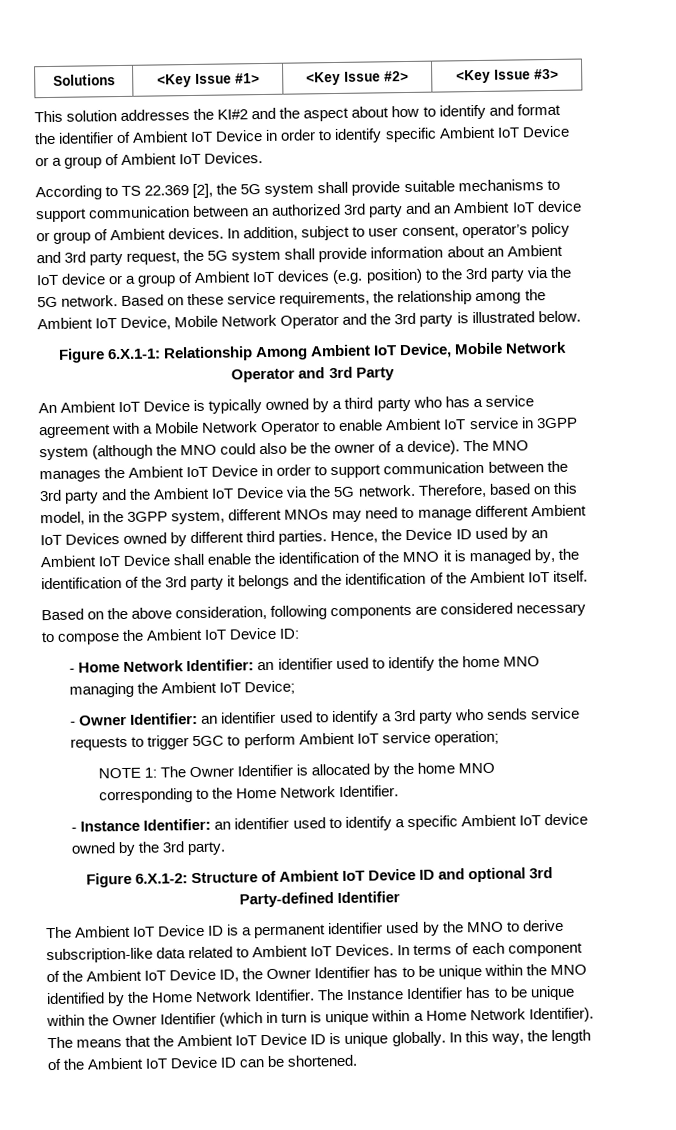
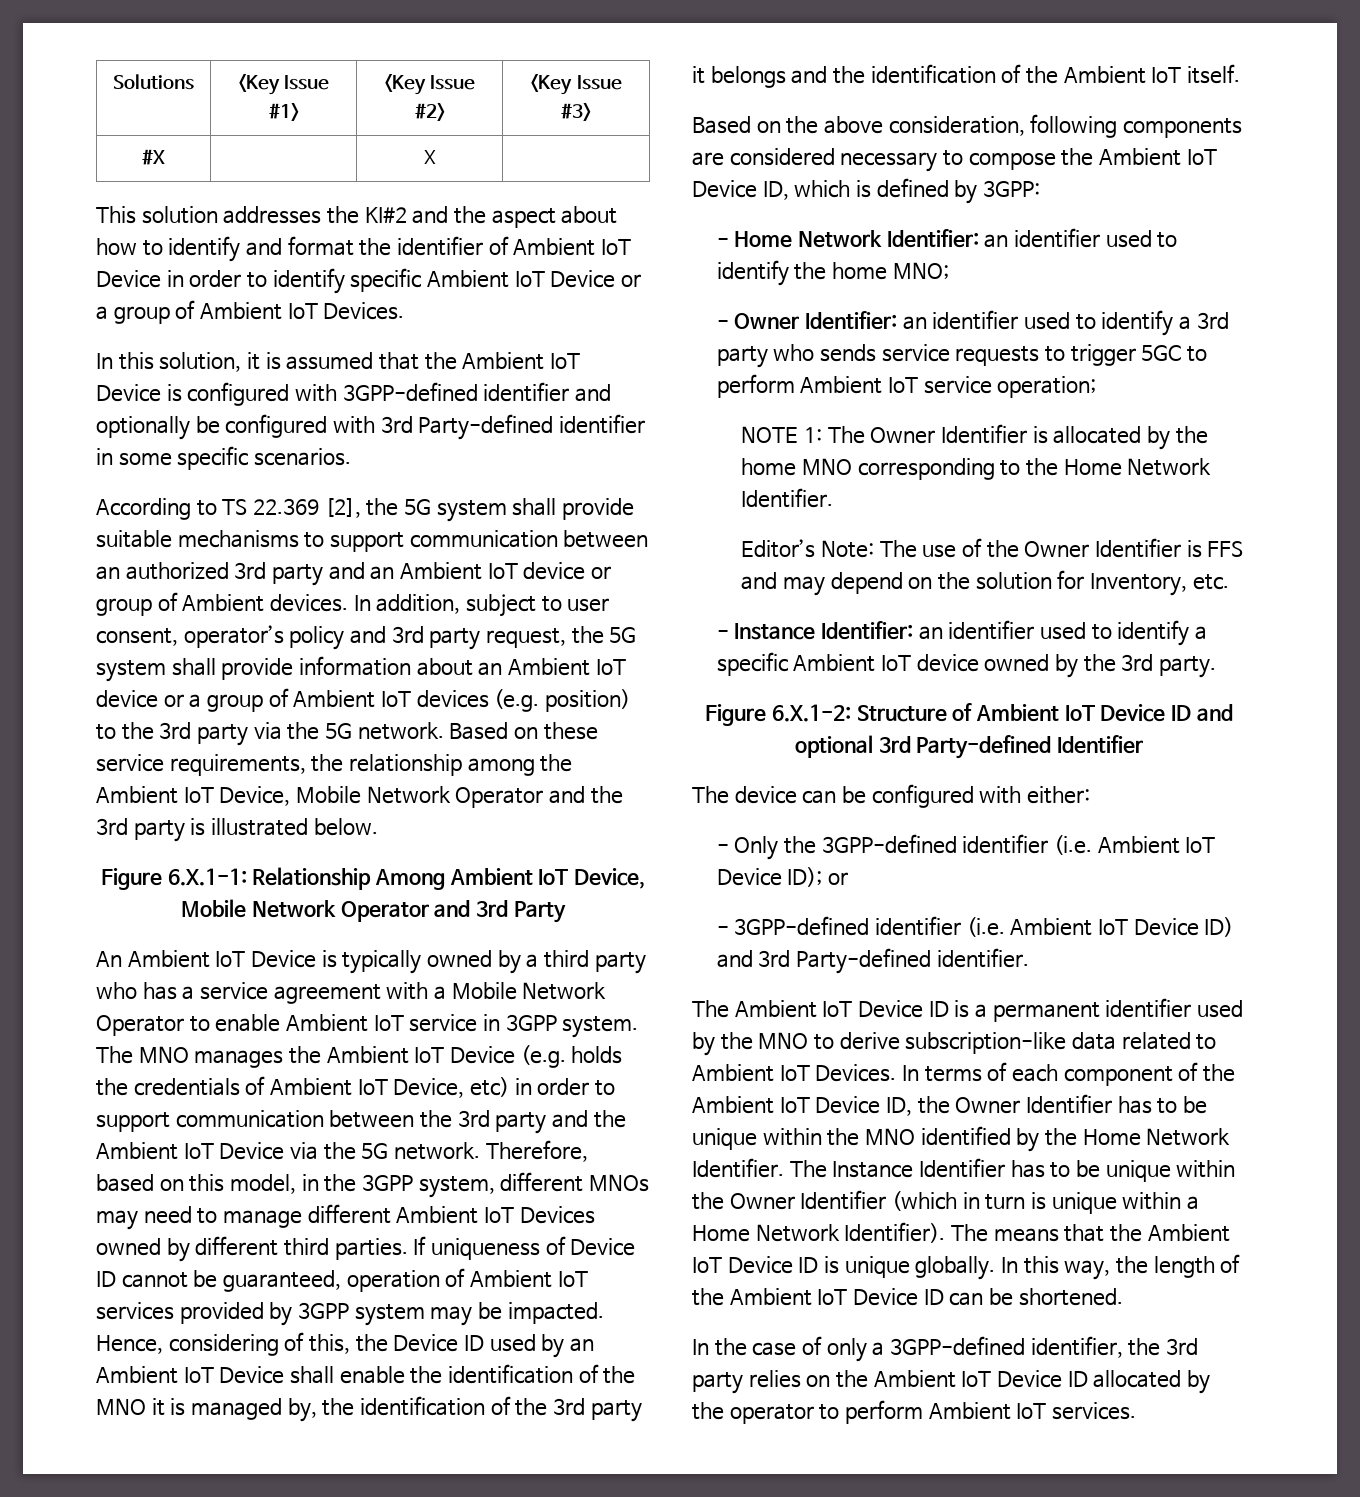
+ #X | | X |
+ In this solution, it is assumed that the Ambient IoT Device is configured with 3GPP-defined identifier and optionally be configured with 3rd Party-defined identifier in some specific scenarios.
- An Ambient IoT Device is typically owned by a third party who has a service agreement with a Mobile Network Operator to enable Ambient IoT service in 3GPP system (although the MNO could also be the owner of a device).
+ An Ambient IoT Device is typically owned by a third party who has a service agreement with a Mobile Network Operator to enable Ambient IoT service in 3GPP system.
- The MNO manages the Ambient IoT Device in order to support communication between the 3rd party and the Ambient IoT Device via the 5G network.
+ The MNO manages the Ambient IoT Device (e.g. holds the credentials of Ambient IoT Device, etc) in order to support communication between the 3rd party and the Ambient IoT Device via the 5G network.
- Hence, the Device ID used by an Ambient IoT Device shall enable the identification of the MNO it is managed by, the identification of the 3rd party it belongs and the identification of the Ambient IoT itself.
+ If uniqueness of Device ID cannot be guaranteed, operation of Ambient IoT services provided by 3GPP system may be impacted. Hence, considering of this, the Device ID used by an Ambient IoT Device shall enable the identification of the MNO it is managed by, the identification of the 3rd party it belongs and the identification of the Ambient IoT itself.
- Based on the above consideration, following components are considered necessary to compose the Ambient IoT Device ID:
+ Based on the above consideration, following components are considered necessary to compose the Ambient IoT Device ID, which is defined by 3GPP:
- - Home Network Identifier: an identifier used to identify the home MNO managing the Ambient IoT Device;
+ - Home Network Identifier: an identifier used to identify the home MNO;
+ Editor’s Note: The use of the Owner Identifier is FFS and may depend on the solution for Inventory, etc.
+ The device can be configured with either:
+ - Only the 3GPP-defined identifier (i.e. Ambient IoT Device ID); or
+ - 3GPP-defined identifier (i.e. Ambient IoT Device ID) and 3rd Party-defined identifier.
+ In the case of only a 3GPP-defined identifier, the 3rd party relies on the Ambient IoT Device ID allocated by the operator to perform Ambient IoT services.

